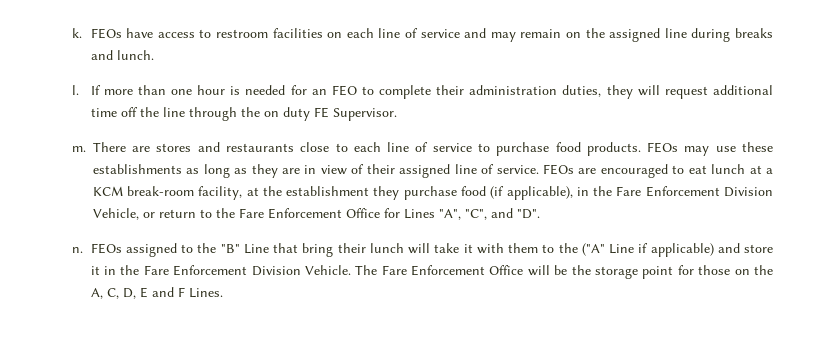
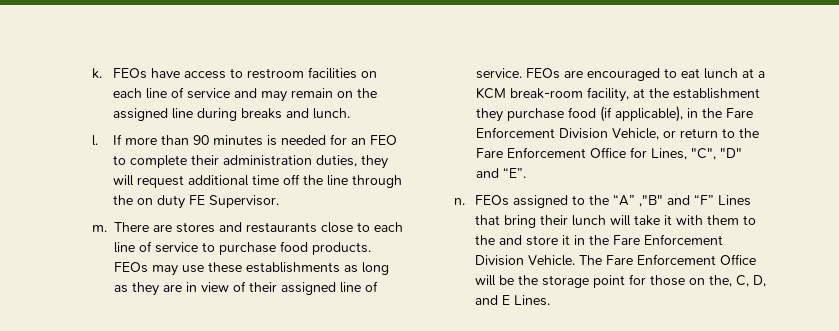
- If more than one hour is needed for an FEO to complete their administration duties, they will request additional time off the line through the on duty FE Supervisor.
+ If more than 90 minutes is needed for an FEO to complete their administration duties, they will request additional time off the line through the on duty FE Supervisor.
- FEOs are encouraged to eat lunch at a KCM break-room facility, at the establishment they purchase food (if applicable), in the Fare Enforcement Division Vehicle, or return to the Fare Enforcement Office for Lines "A", "C", and "D".
+ FEOs are encouraged to eat lunch at a KCM break-room facility, at the establishment they purchase food (if applicable), in the Fare Enforcement Division Vehicle, or return to the Fare Enforcement Office for Lines, "C", "D" and “E”.
- FEOs assigned to the "B" Line that bring their lunch will take it with them to the ("A" Line if applicable) and store it in the Fare Enforcement Division Vehicle.
+ FEOs assigned to the “A” ,"B" and “F” Lines that bring their lunch will take it with them to the and store it in the Fare Enforcement Division Vehicle.
- The Fare Enforcement Office will be the storage point for those on the A, C, D, E and F Lines.
+ The Fare Enforcement Office will be the storage point for those on the, C, D, and E Lines.

